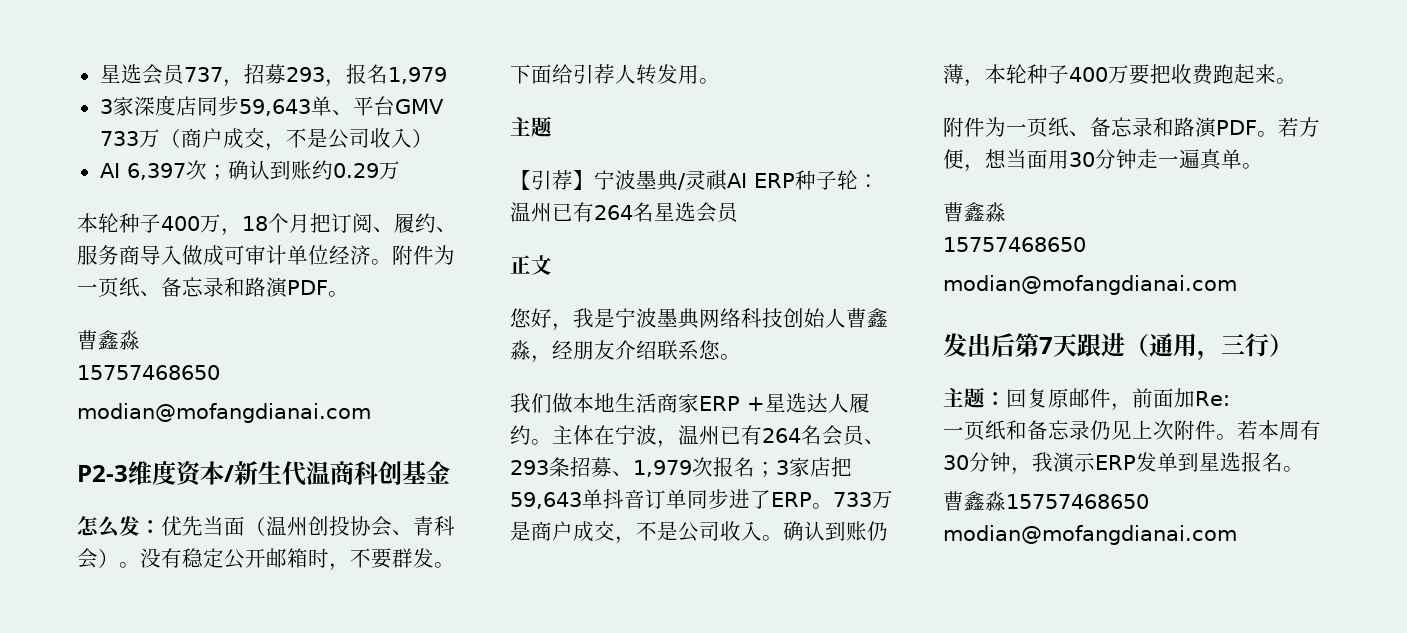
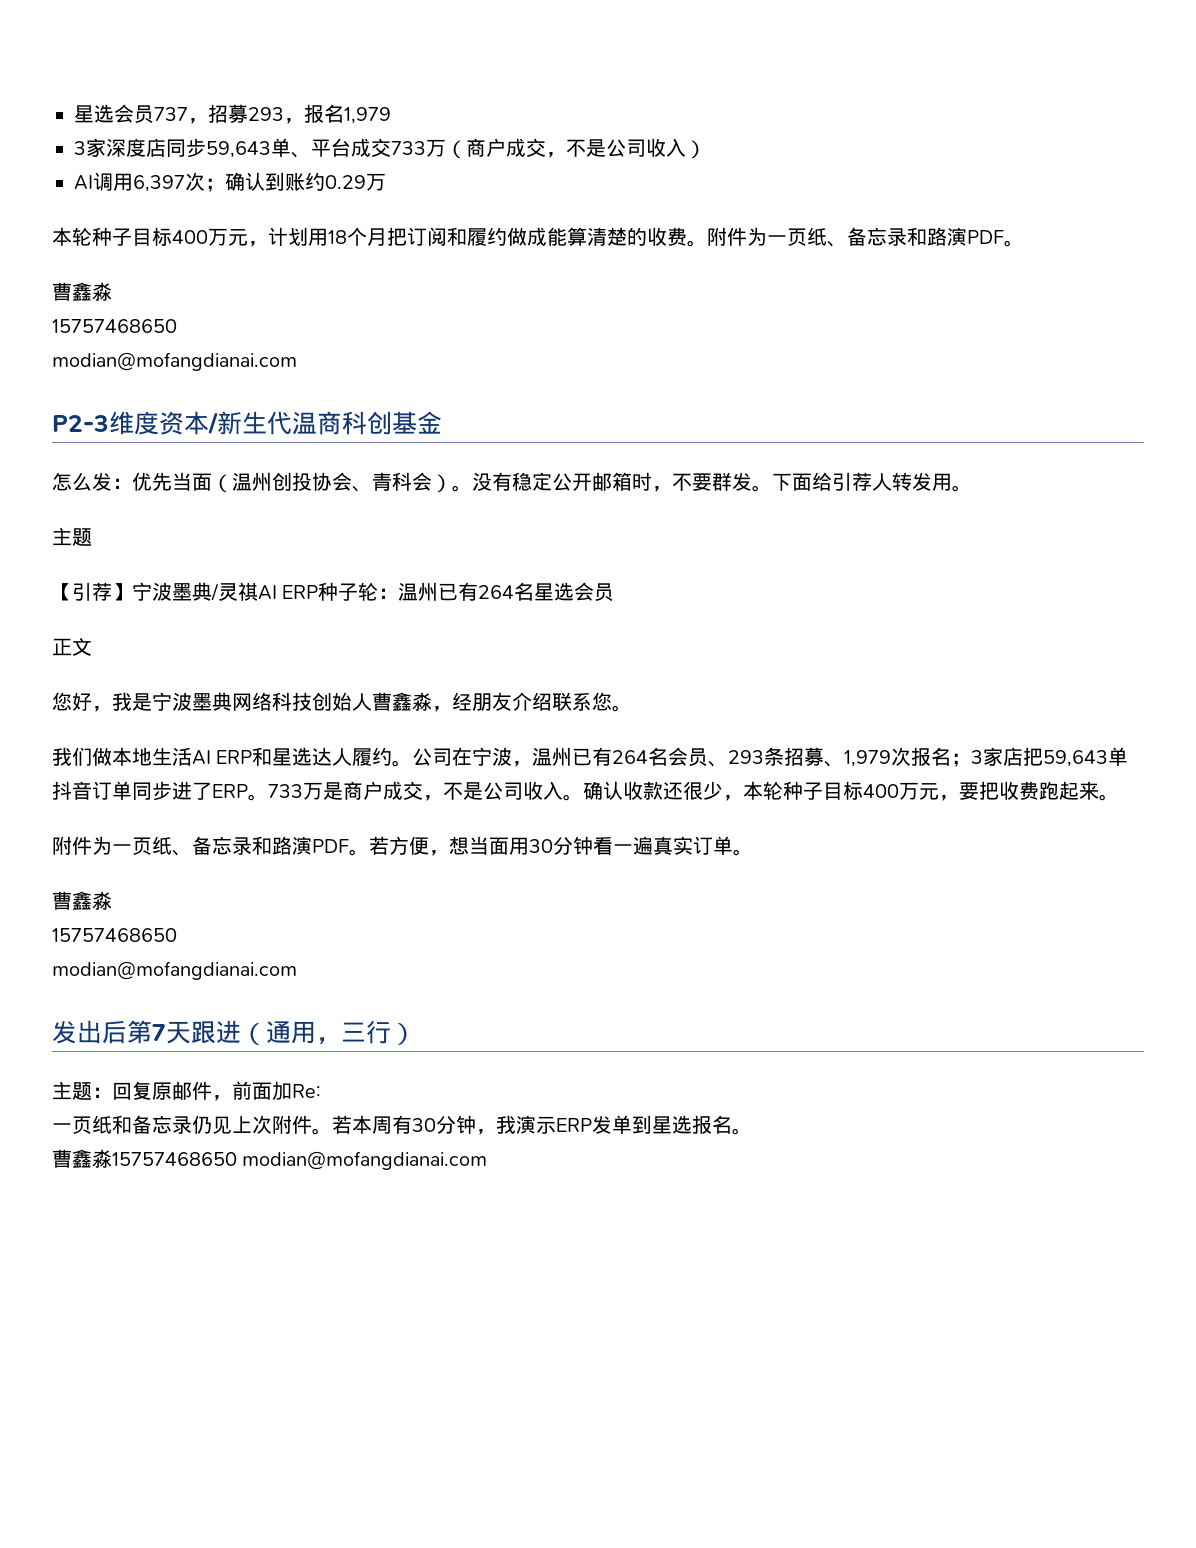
- 3家深度店同步59,643单、平台GMV 733万（商户成交，不是公司收入）
+ 3家深度店同步59,643单、平台成交733万（商户成交，不是公司收入）
- AI 6,397次；确认到账约0.29万
+ AI调用6,397次；确认到账约0.29万
- 本轮种子400万，18个月把订阅、履约、服务商导入做成可审计单位经济。
+ 本轮种子目标400万元，计划用18个月把订阅和履约做成能算清楚的收费。
- 我们做本地生活商家ERP +星选达人履约。
+ 我们做本地生活AI ERP和星选达人履约。
- 主体在宁波，温州已有264名会员、293条招募、1,979次报名；3家店把59,643单抖音订单同步进了ERP。
+ 公司在宁波，温州已有264名会员、293条招募、1,979次报名；3家店把59,643单抖音订单同步进了ERP。
- 确认到账仍薄，本轮种子400万要把收费跑起来。
+ 确认收款还很少，本轮种子目标400万元，要把收费跑起来。
- 若方便，想当面用30分钟走一遍真单。
+ 若方便，想当面用30分钟看一遍真实订单。

